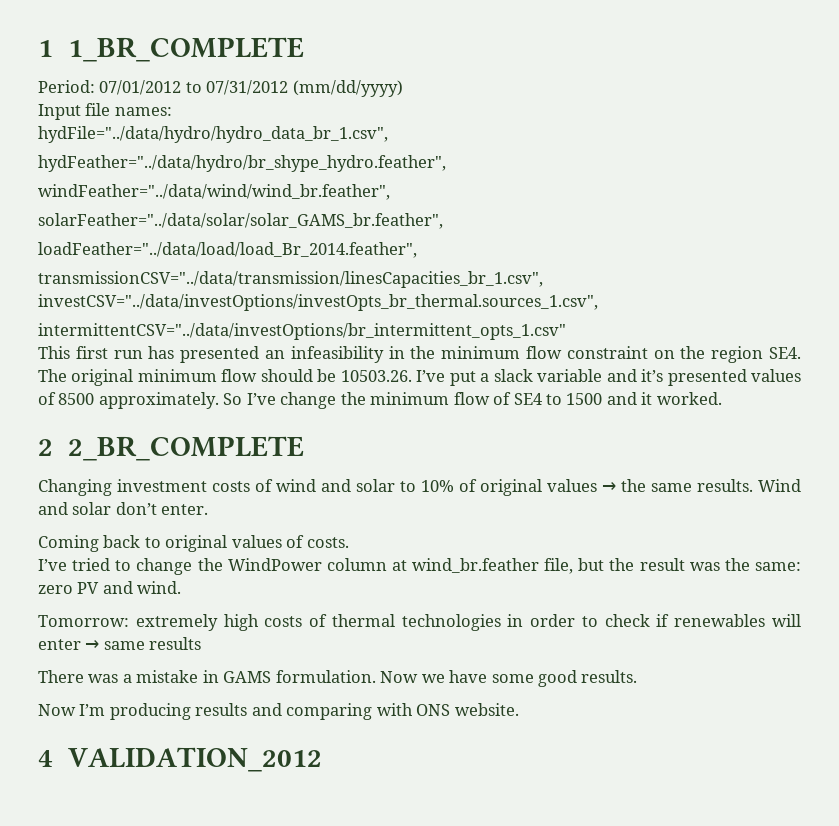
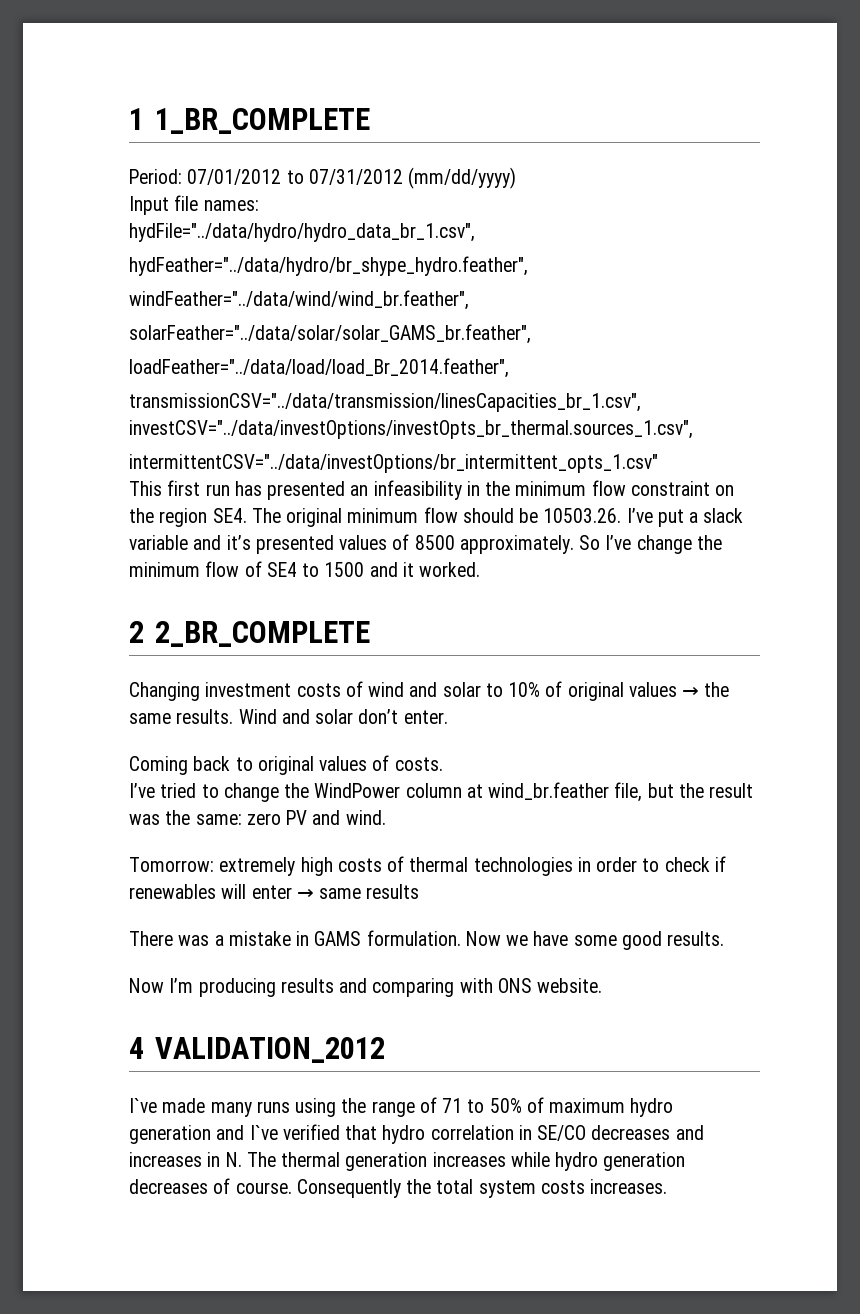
+ I`ve made many runs using the range of 71 to 50% of maximum hydro generation and I`ve verified that hydro correlation in SE/CO decreases and increases in N. The thermal generation increases while hydro generation decreases of course. Consequently the total system costs increases.

